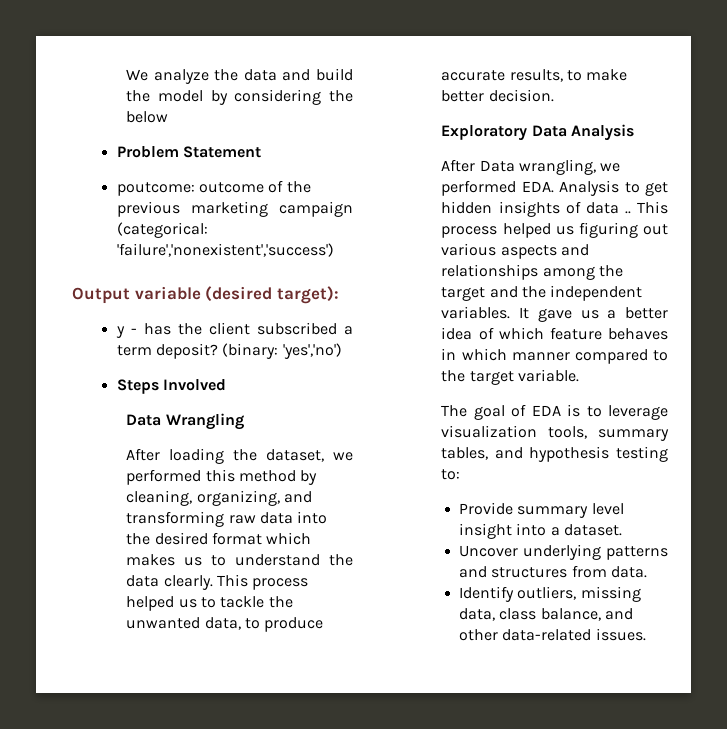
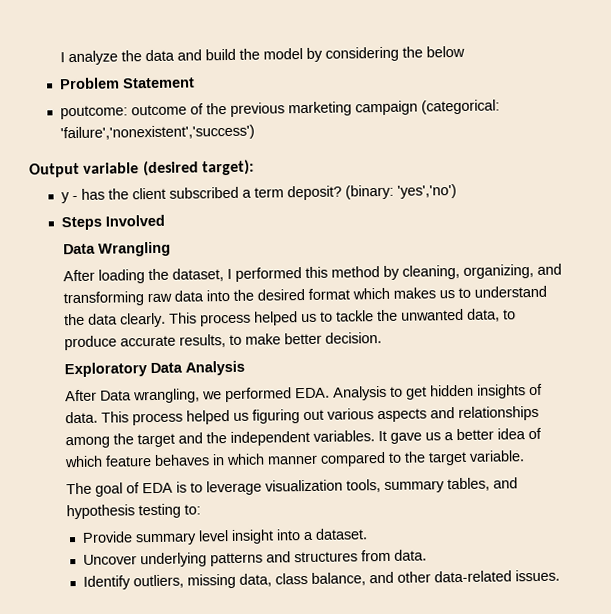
- We analyze the data and build the model by considering the below
+ I analyze the data and build the model by considering the below
- After loading the dataset, we performed this method by cleaning, organizing, and transforming raw data into the desired format which makes us to understand the data clearly.
+ After loading the dataset, I performed this method by cleaning, organizing, and transforming raw data into the desired format which makes us to understand the data clearly.
- After Data wrangling, we performed EDA. Analysis to get hidden insights of data ..
+ After Data wrangling, we performed EDA. Analysis to get hidden insights of data.

